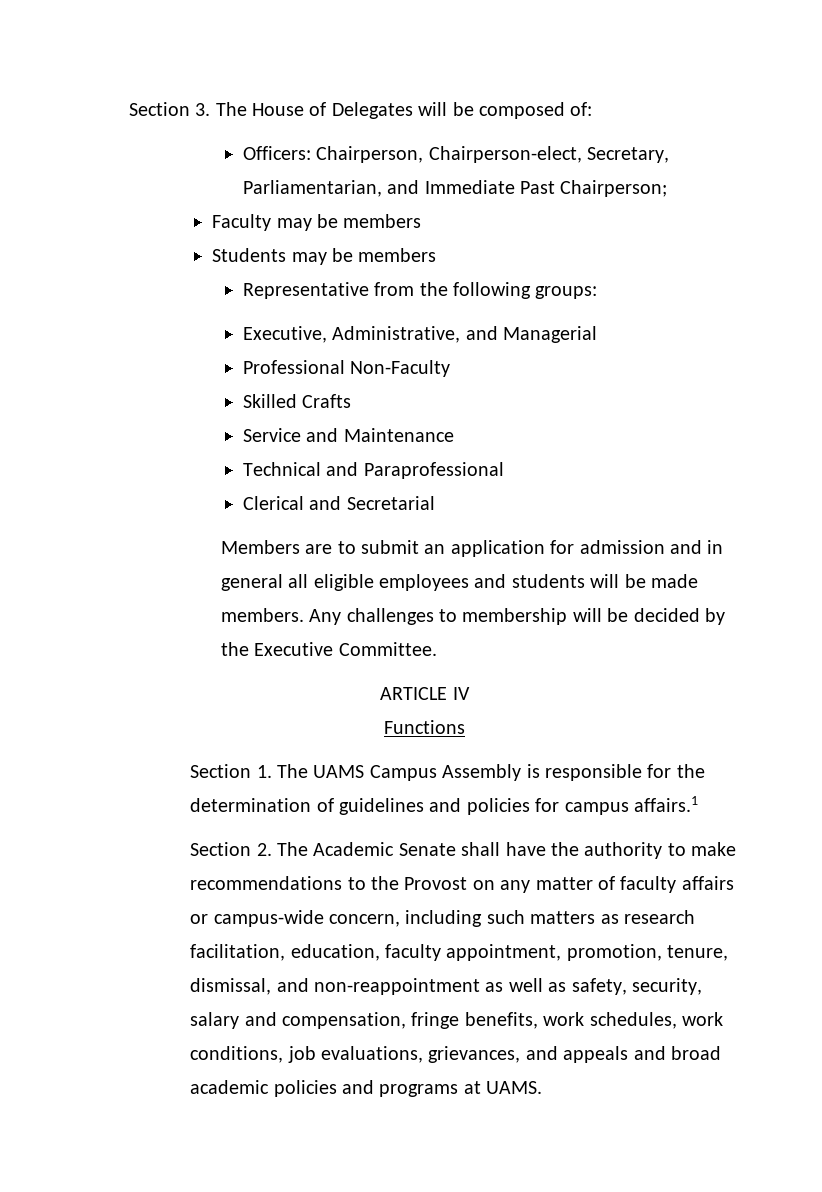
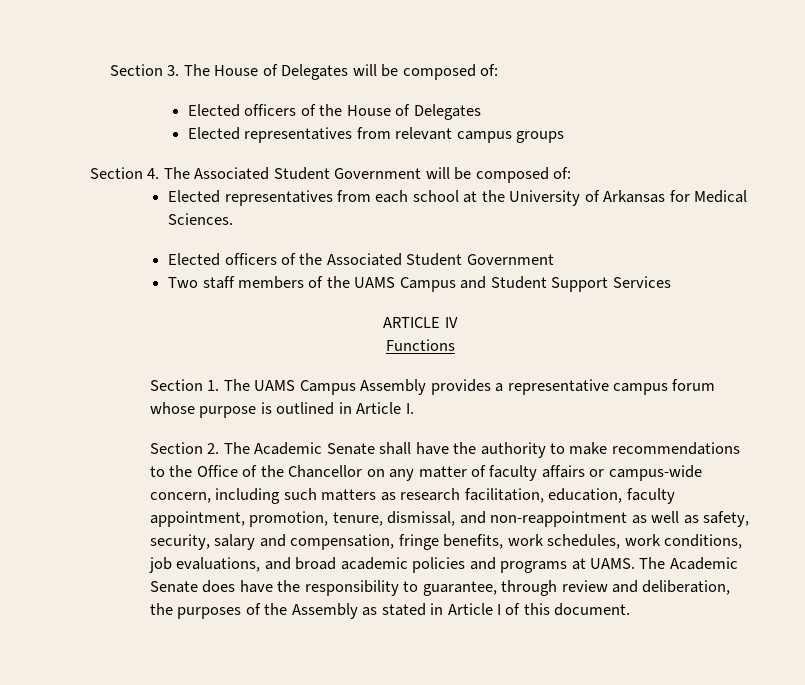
- Officers: Chairperson, Chairperson-elect, Secretary, Parliamentarian, and Immediate Past Chairperson;
- Faculty may be members
- Students may be members
- Representative from the following groups:
- Executive, Administrative, and Managerial
- Professional Non-Faculty
- Skilled Crafts
- Service and Maintenance
- Technical and Paraprofessional
- Clerical and Secretarial
- Members are to submit an application for admission and in general all eligible employees and students will be made members. Any challenges to membership will be decided by the Executive Committee.
+ Elected officers of the House of Delegates
+ Elected representatives from relevant campus groups
+ Section 4. The Associated Student Government will be composed of:
+ Elected representatives from each school at the University of Arkansas for Medical Sciences.
+ Elected officers of the Associated Student Government
+ Two staff members of the UAMS Campus and Student Support Services
- Section 1. The UAMS Campus Assembly is responsible for the determination of guidelines and policies for campus affairs.1
+ Section 1. The UAMS Campus Assembly provides a representative campus forum whose purpose is outlined in Article I.
- Section 2. The Academic Senate shall have the authority to make recommendations to the Provost on any matter of faculty affairs or campus-wide concern, including such matters as research facilitation, education, faculty appointment, promotion, tenure, dismissal, and non-reappointment as well as safety, security, salary and compensation, fringe benefits, work schedules, work conditions, job evaluations, grievances, and appeals and broad academic policies and programs at UAMS.
+ Section 2. The Academic Senate shall have the authority to make recommendations to the Office of the Chancellor on any matter of faculty affairs or campus-wide concern, including such matters as research facilitation, education, faculty appointment, promotion, tenure, dismissal, and non-reappointment as well as safety, security, salary and compensation, fringe benefits, work schedules, work conditions, job evaluations, and broad academic policies and programs at UAMS.
+ The Academic Senate does have the responsibility to guarantee, through review and deliberation, the purposes of the Assembly as stated in Article I of this document.

